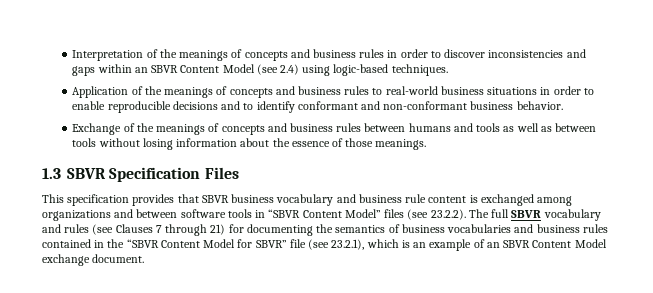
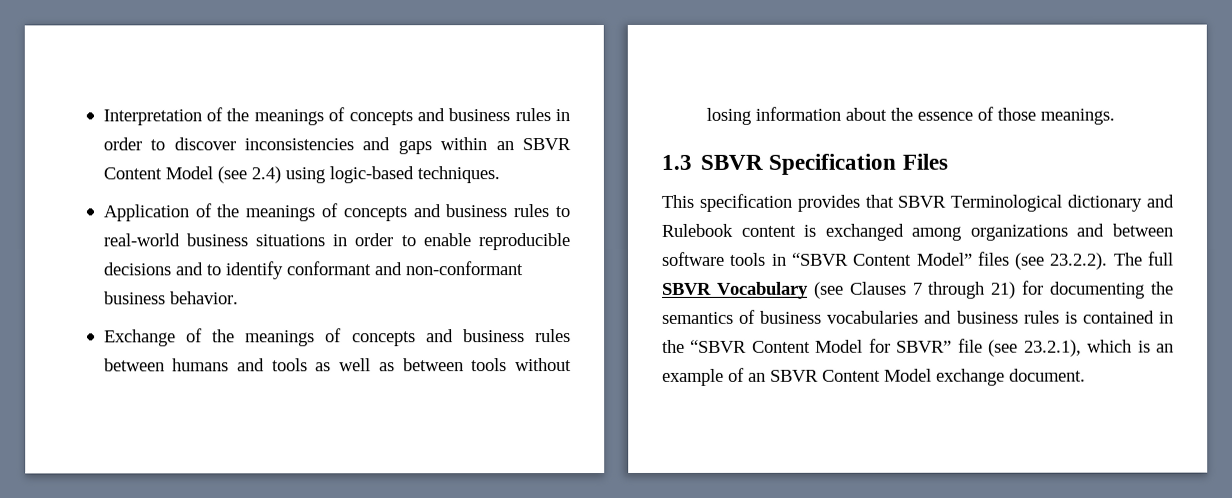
- This specification provides that SBVR business vocabulary and business rule content is exchanged among organizations and between software tools in “SBVR Content Model” files (see 23.2.2). The full SBVR vocabulary and rules (see Clauses 7 through 21) for documenting the semantics of business vocabularies and business rules contained in the “SBVR Content Model for SBVR” file (see 23.2.1), which is an example of an SBVR Content Model exchange document.
+ This specification provides that SBVR Terminological dictionary and Rulebook content is exchanged among organizations and between software tools in “SBVR Content Model” files (see 23.2.2). The full SBVR Vocabulary (see Clauses 7 through 21) for documenting the semantics of business vocabularies and business rules is contained in the “SBVR Content Model for SBVR” file (see 23.2.1), which is an example of an SBVR Content Model exchange document.

